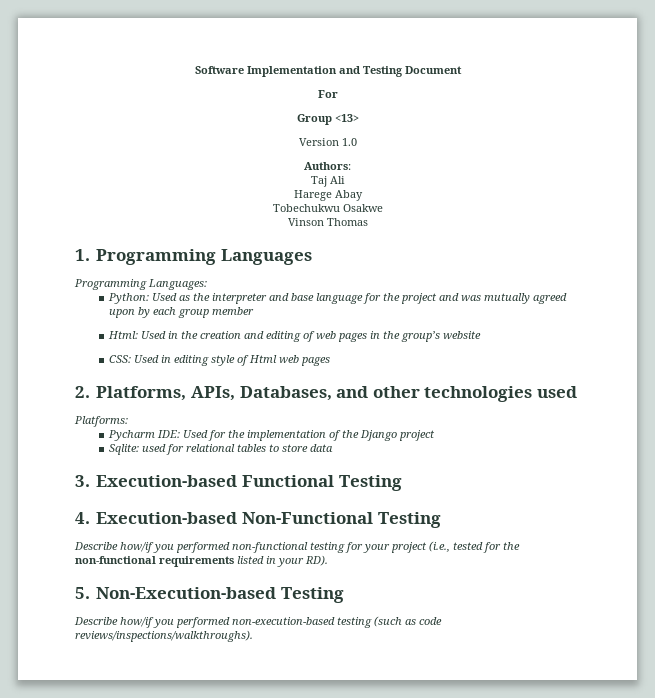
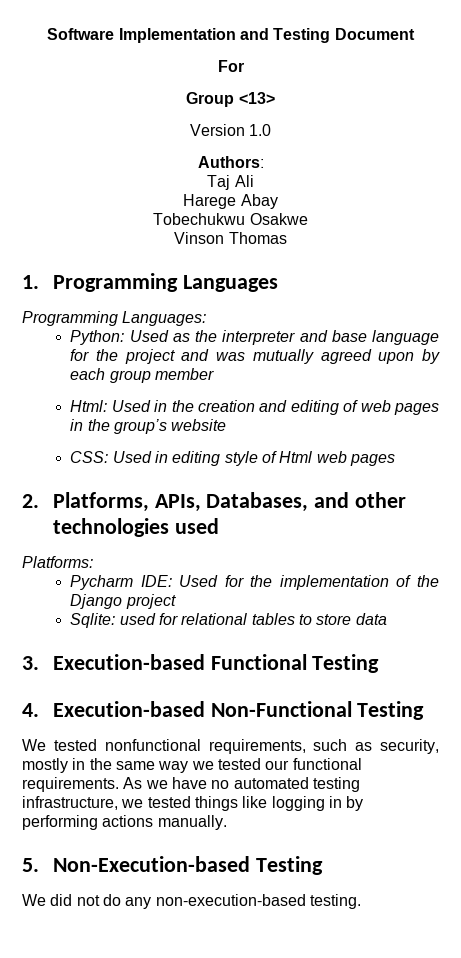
- Describe how/if you performed non-functional testing for your project (i.e., tested for the non-functional requirements listed in your RD).
+ We tested nonfunctional requirements, such as security, mostly in the same way we tested our functional requirements. As we have no automated testing infrastructure, we tested things like logging in by performing actions manually.
  5. Non-Execution-based Testing
- Describe how/if you performed non-execution-based testing (such as code reviews/inspections/walkthroughs).
+ We did not do any non-execution-based testing.

